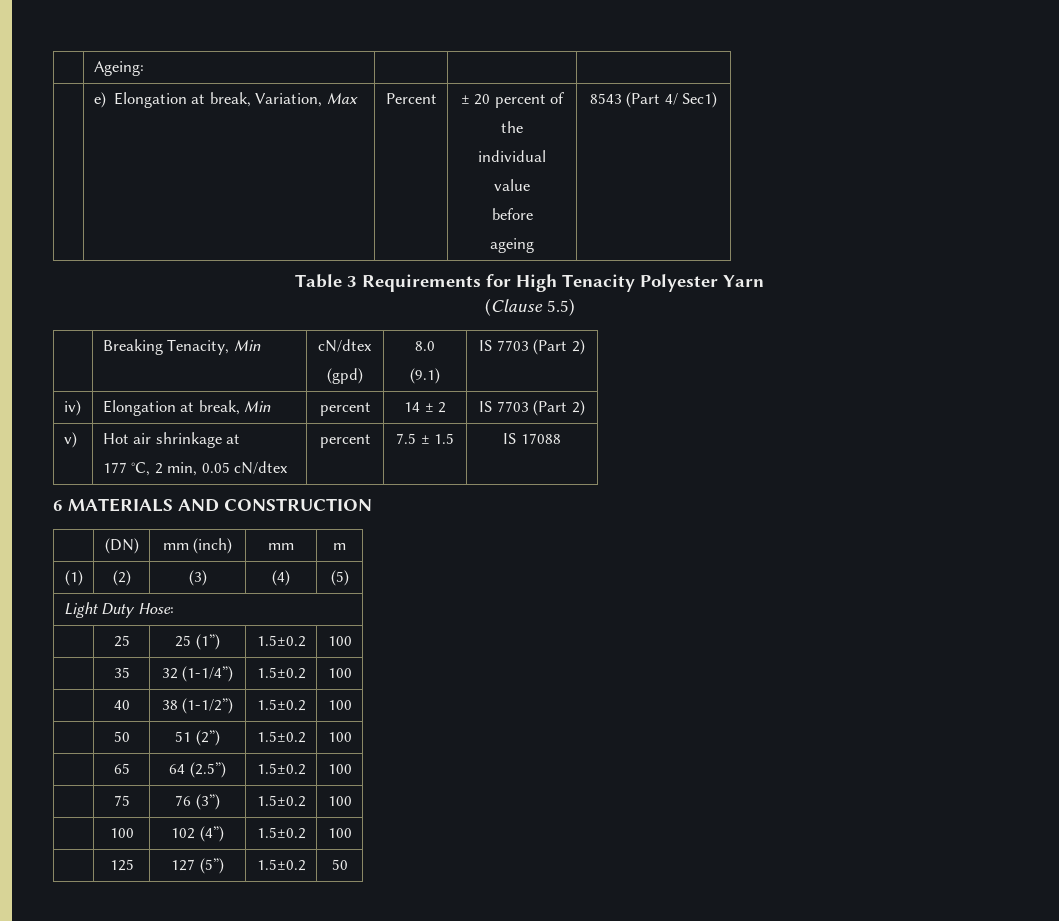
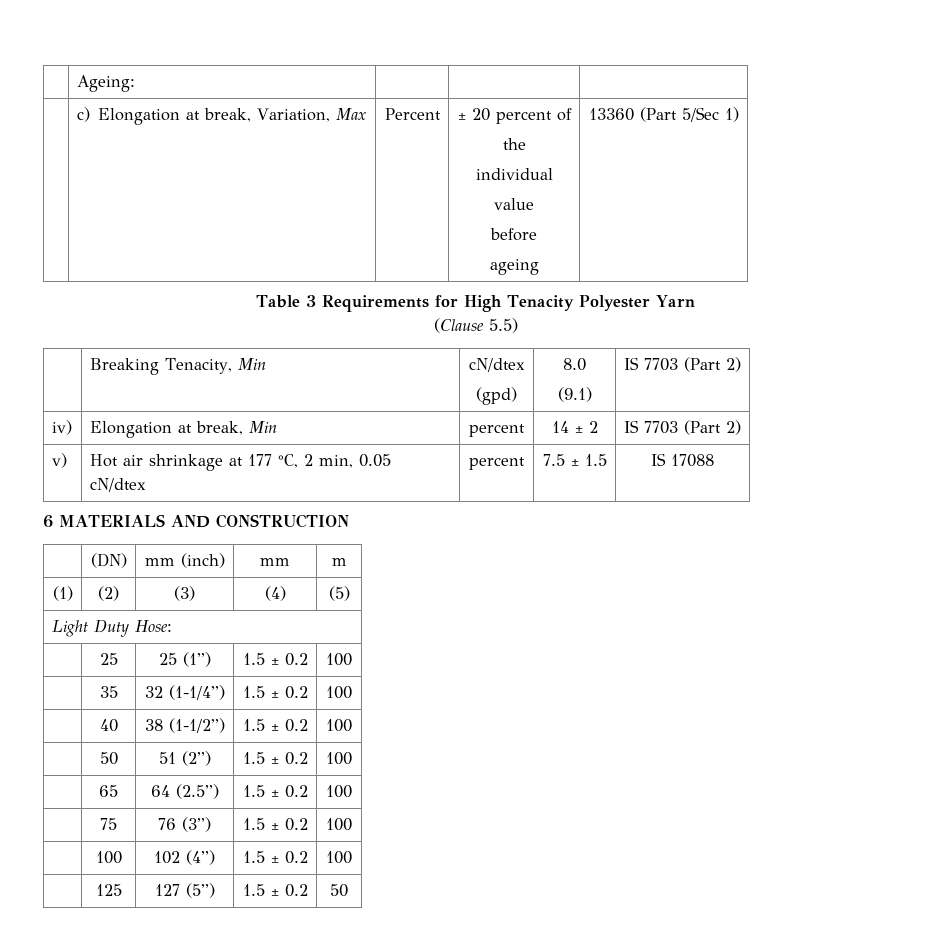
- | e) Elongation at break, Variation, Max | Percent | ± 20 percent of
+ | c) Elongation at break, Variation, Max | Percent | ± 20 percent of
  the
  individual
  value
  before
- ageing | 8543 (Part 4/ Sec1)
+ ageing | 13360 (Part 5/Sec 1)
- v) | Hot air shrinkage at
- 177 °C, 2 min, 0.05 cN/dtex | percent | 7.5 ± 1.5 | IS 17088
+ v) | Hot air shrinkage at 177 °C, 2 min, 0.05 cN/dtex | percent | 7.5 ± 1.5 | IS 17088
- | 25 | 25 (1”) | 1.5±0.2 | 100
+ | 25 | 25 (1”) | 1.5 ± 0.2 | 100
- | 35 | 32 (1-1/4”) | 1.5±0.2 | 100
+ | 35 | 32 (1-1/4”) | 1.5 ± 0.2 | 100
- | 40 | 38 (1-1/2”) | 1.5±0.2 | 100
+ | 40 | 38 (1-1/2”) | 1.5 ± 0.2 | 100
- | 50 | 51 (2”) | 1.5±0.2 | 100
+ | 50 | 51 (2”) | 1.5 ± 0.2 | 100
- | 65 | 64 (2.5”) | 1.5±0.2 | 100
+ | 65 | 64 (2.5”) | 1.5 ± 0.2 | 100
- | 75 | 76 (3”) | 1.5±0.2 | 100
+ | 75 | 76 (3”) | 1.5 ± 0.2 | 100
- | 100 | 102 (4”) | 1.5±0.2 | 100
+ | 100 | 102 (4”) | 1.5 ± 0.2 | 100
- | 125 | 127 (5”) | 1.5±0.2 | 50
+ | 125 | 127 (5”) | 1.5 ± 0.2 | 50

